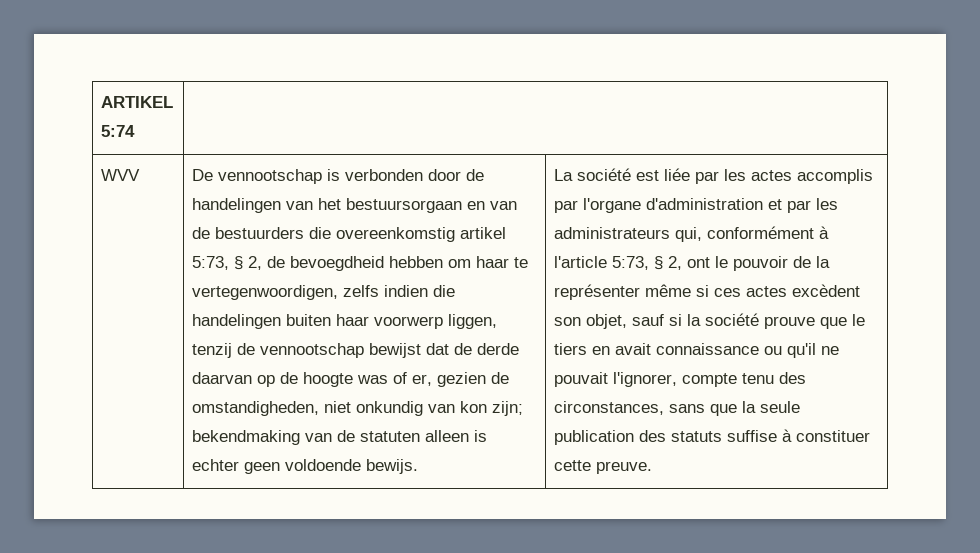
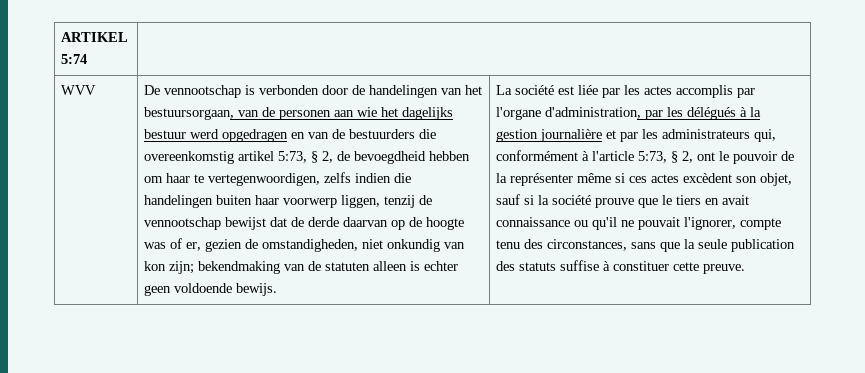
- De vennootschap is verbonden door de handelingen van het bestuursorgaan en van de bestuurders die overeenkomstig artikel 5:73, § 2, de bevoegdheid hebben om haar te vertegenwoordigen, zelfs indien die handelingen buiten haar voorwerp liggen, tenzij de vennootschap bewijst dat de derde daarvan op de hoogte was of er, gezien de omstandigheden, niet onkundig van kon zijn;
+ De vennootschap is verbonden door de handelingen van het bestuursorgaan, van de personen aan wie het dagelijks bestuur werd opgedragen en van de bestuurders die overeenkomstig artikel 5:73, § 2, de bevoegdheid hebben om haar te vertegenwoordigen, zelfs indien die handelingen buiten haar voorwerp liggen, tenzij de vennootschap bewijst dat de derde daarvan op de hoogte was of er, gezien de omstandigheden, niet onkundig van kon zijn;
- La société est liée par les actes accomplis par l'organe d'administration et par les administrateurs qui, conformément à l'article 5:73, § 2, ont le pouvoir de la représenter même si ces actes excèdent son objet, sauf si la société prouve que le tiers en avait connaissance ou qu'il ne pouvait l'ignorer, compte tenu des circonstances, sans que la seule publication des statuts suffise à constituer cette preuve.
+ La société est liée par les actes accomplis par l'organe d'administration, par les délégués à la gestion journalière et par les administrateurs qui, conformément à l'article 5:73, § 2, ont le pouvoir de la représenter même si ces actes excèdent son objet, sauf si la société prouve que le tiers en avait connaissance ou qu'il ne pouvait l'ignorer, compte tenu des circonstances, sans que la seule publication des statuts suffise à constituer cette preuve.

